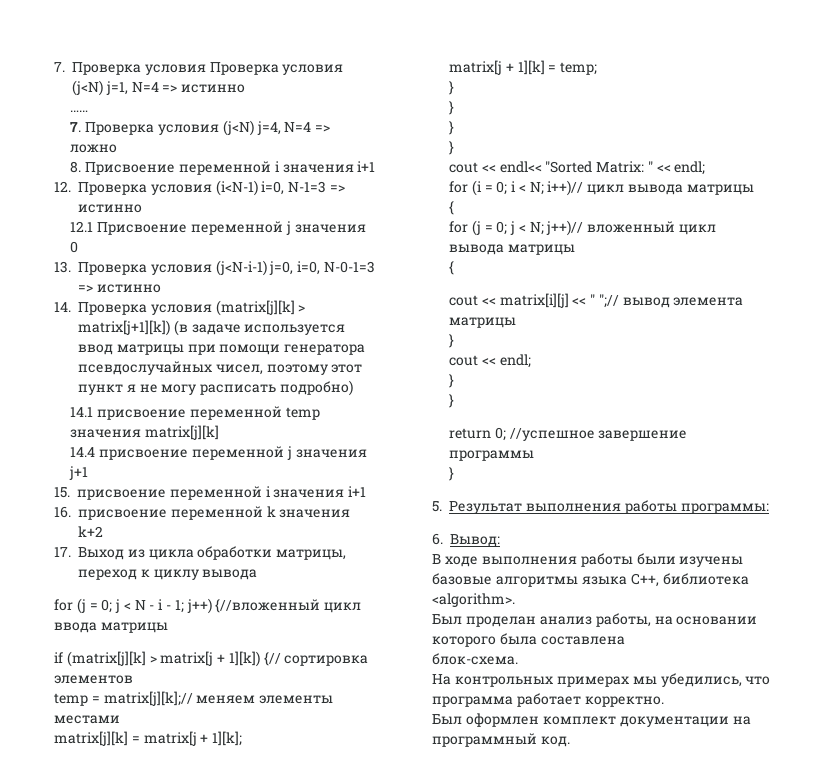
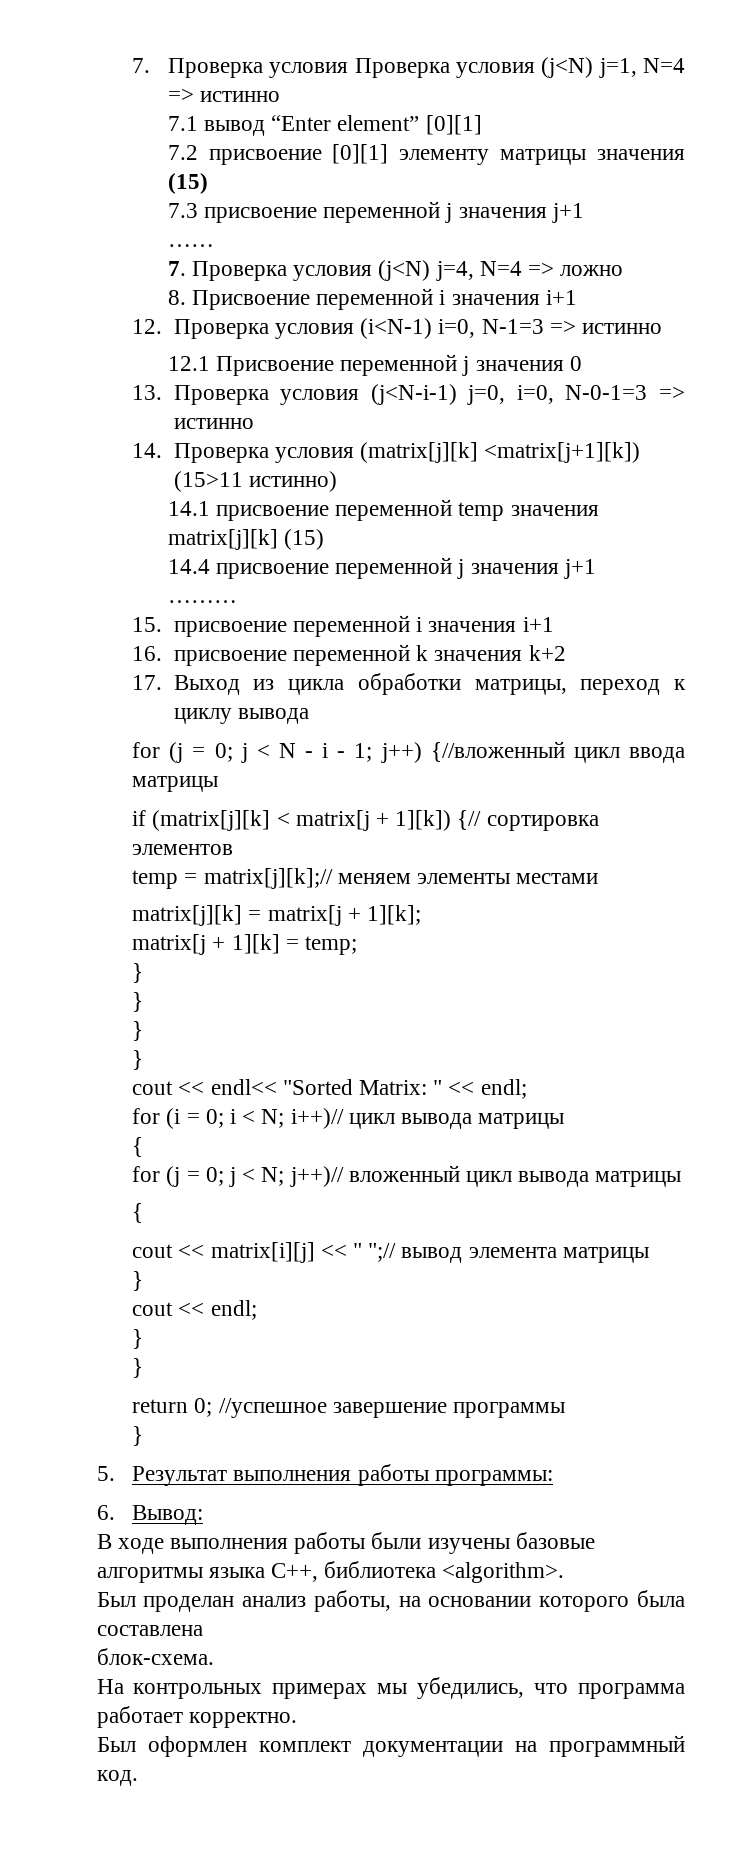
+ 7.1 вывод “Enter element” [0][1]
+ 7.2 присвоение [0][1] элементу матрицы значения (15)
+ 7.3 присвоение переменной j значения j+1
- 14. Проверка условия (matrix[j][k] > matrix[j+1][k]) (в задаче используется ввод матрицы при помощи генератора псевдослучайных чисел, поэтому этот пункт я не могу расписать подробно)
+ 14. Проверка условия (matrix[j][k] <matrix[j+1][k]) (15>11 истинно)
- 14.1 присвоение переменной temp значения matrix[j][k]
+ 14.1 присвоение переменной temp значения matrix[j][k] (15)
+ ………
- if (matrix[j][k] > matrix[j + 1][k]) {// сортировка элементов
+ if (matrix[j][k] < matrix[j + 1][k]) {// сортировка элементов

